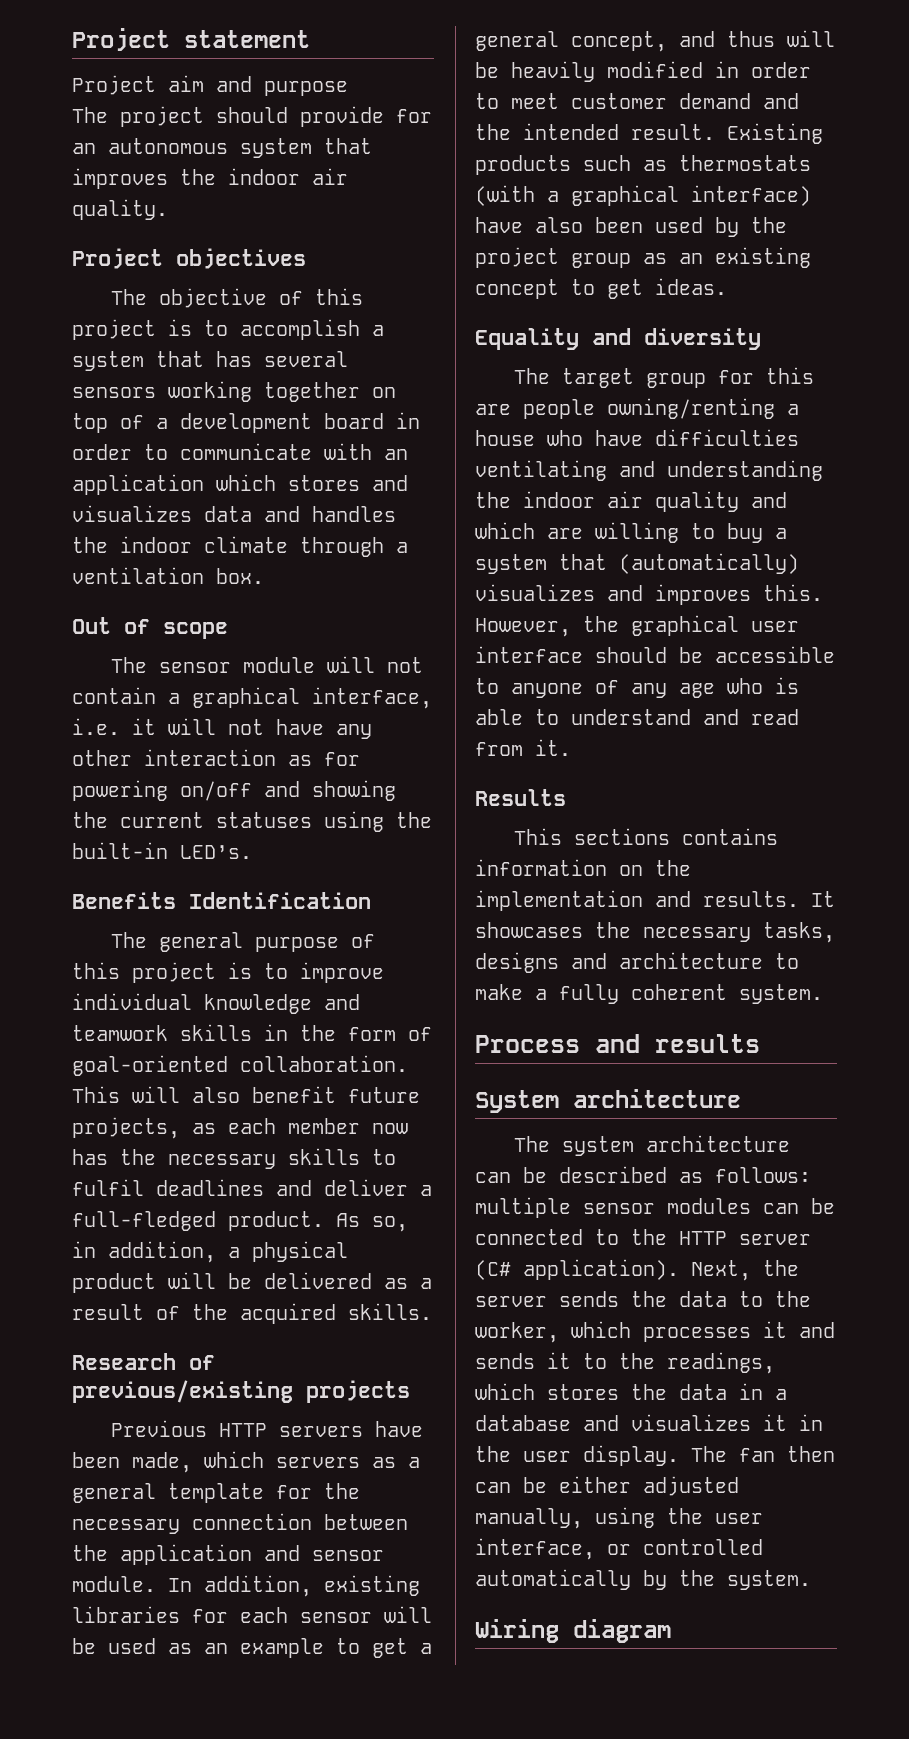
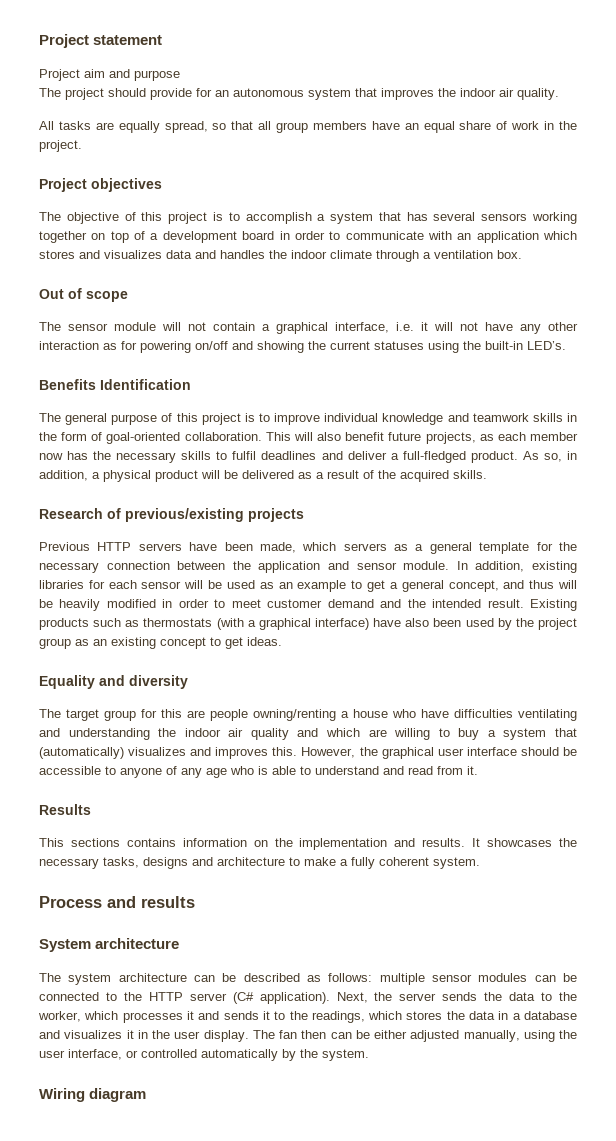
+ All tasks are equally spread, so that all group members have an equal share of work in the project.

